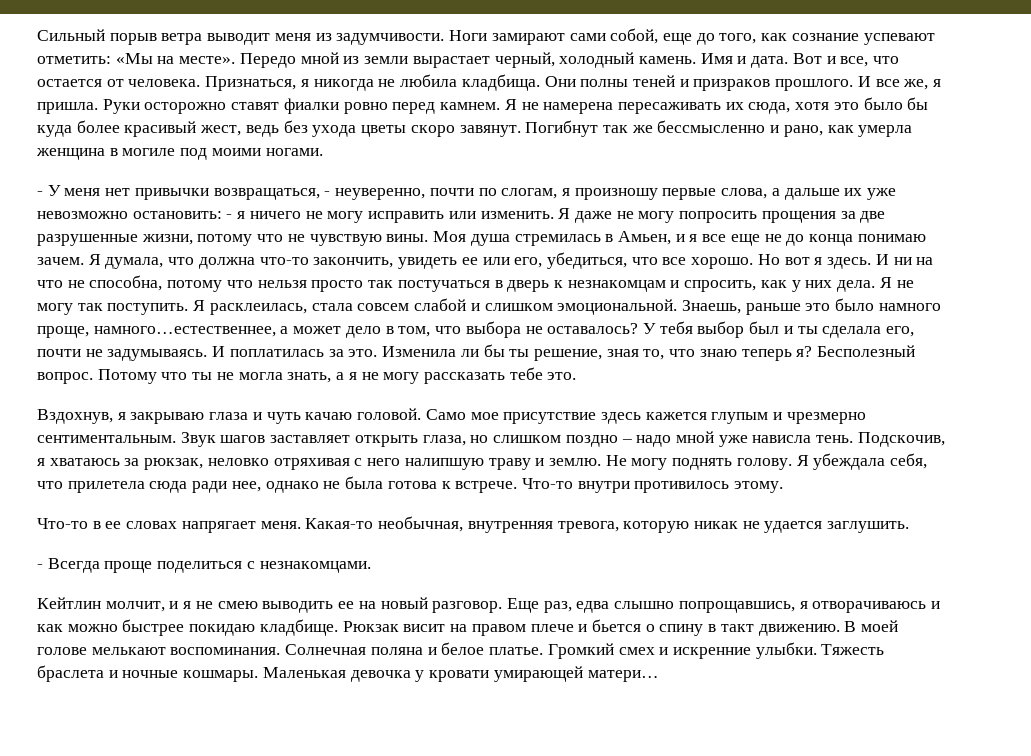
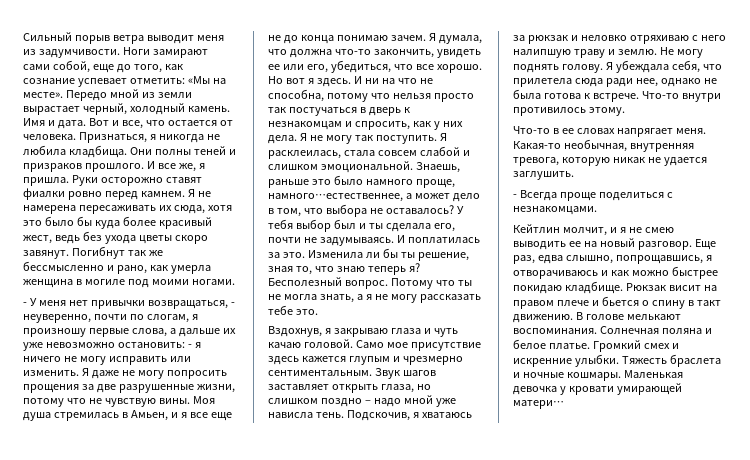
- Ноги замирают сами собой, еще до того, как сознание успевают отметить: «Мы на месте».
+ Ноги замирают сами собой, еще до того, как сознание успевает отметить: «Мы на месте».
- Подскочив, я хватаюсь за рюкзак, неловко отряхивая с него налипшую траву и землю.
+ Подскочив, я хватаюсь за рюкзак и неловко отряхиваю с него налипшую траву и землю.
- Еще раз, едва слышно попрощавшись, я отворачиваюсь и как можно быстрее покидаю кладбище.
+ Еще раз, едва слышно, попрощавшись, я отворачиваюсь и как можно быстрее покидаю кладбище.
- В моей голове мелькают воспоминания.
+ В голове мелькают воспоминания.

